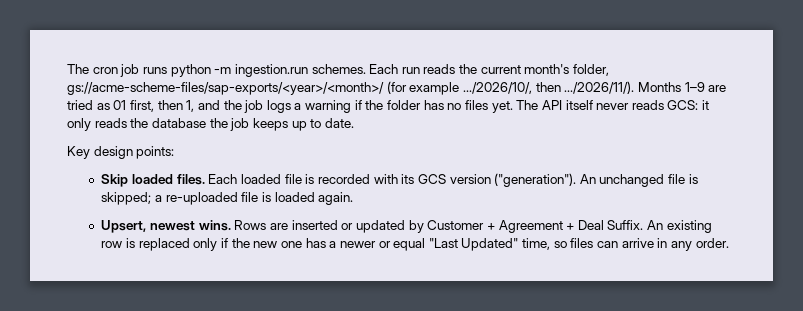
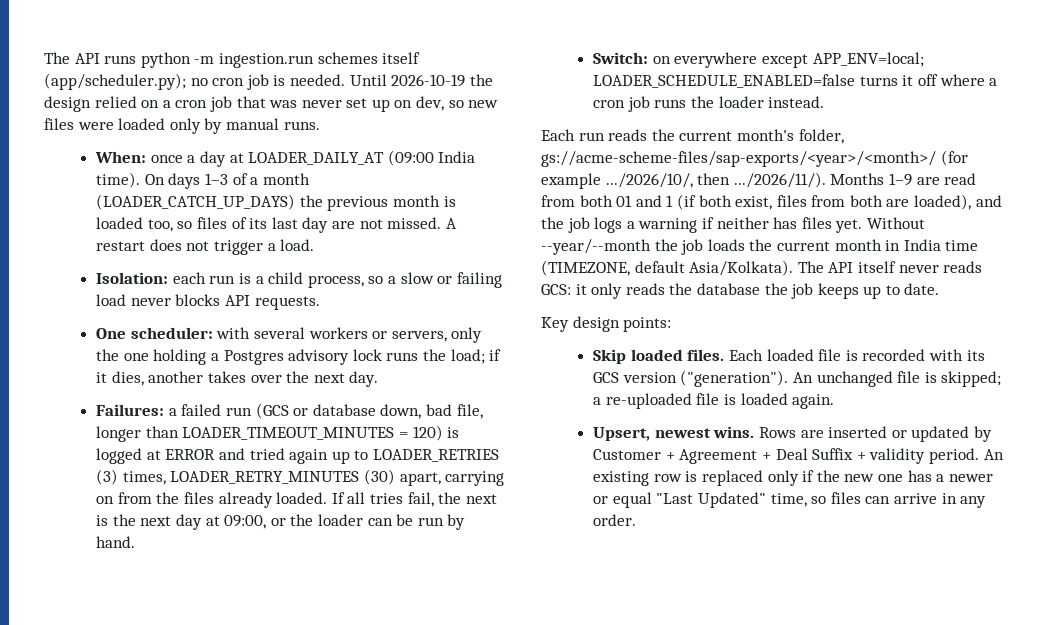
- The cron job runs python -m ingestion.run schemes. Each run reads the current month's folder, gs://acme-scheme-files/sap-exports/<year>/<month>/ (for example .../2026/10/, then .../2026/11/). Months 1–9 are tried as 01 first, then 1, and the job logs a warning if the folder has no files yet.
+ The API runs python -m ingestion.run schemes itself (app/scheduler.py); no cron job is needed. Until 2026-10-19 the design relied on a cron job that was never set up on dev, so new files were loaded only by manual runs.
+ When: once a day at LOADER_DAILY_AT (09:00 India time). On days 1–3 of a month (LOADER_CATCH_UP_DAYS) the previous month is loaded too, so files of its last day are not missed. A restart does not trigger a load.
+ Isolation: each run is a child process, so a slow or failing load never blocks API requests.
+ One scheduler: with several workers or servers, only the one holding a Postgres advisory lock runs the load; if it dies, another takes over the next day.
+ Failures: a failed run (GCS or database down, bad file, longer than LOADER_TIMEOUT_MINUTES = 120) is logged at ERROR and tried again up to LOADER_RETRIES (3) times, LOADER_RETRY_MINUTES (30) apart, carrying on from the files already loaded. If all tries fail, the next is the next day at 09:00, or the loader can be run by hand.
+ Switch: on everywhere except APP_ENV=local; LOADER_SCHEDULE_ENABLED=false turns it off where a cron job runs the loader instead.
+ Each run reads the current month's folder, gs://acme-scheme-files/sap-exports/<year>/<month>/ (for example .../2026/10/, then .../2026/11/). Months 1–9 are read from both 01 and 1 (if both exist, files from both are loaded), and the job logs a warning if neither has files yet. Without --year/--month the job loads the current month in India time (TIMEZONE, default Asia/Kolkata).
- Rows are inserted or updated by Customer + Agreement + Deal Suffix.
+ Rows are inserted or updated by Customer + Agreement + Deal Suffix + validity period.

